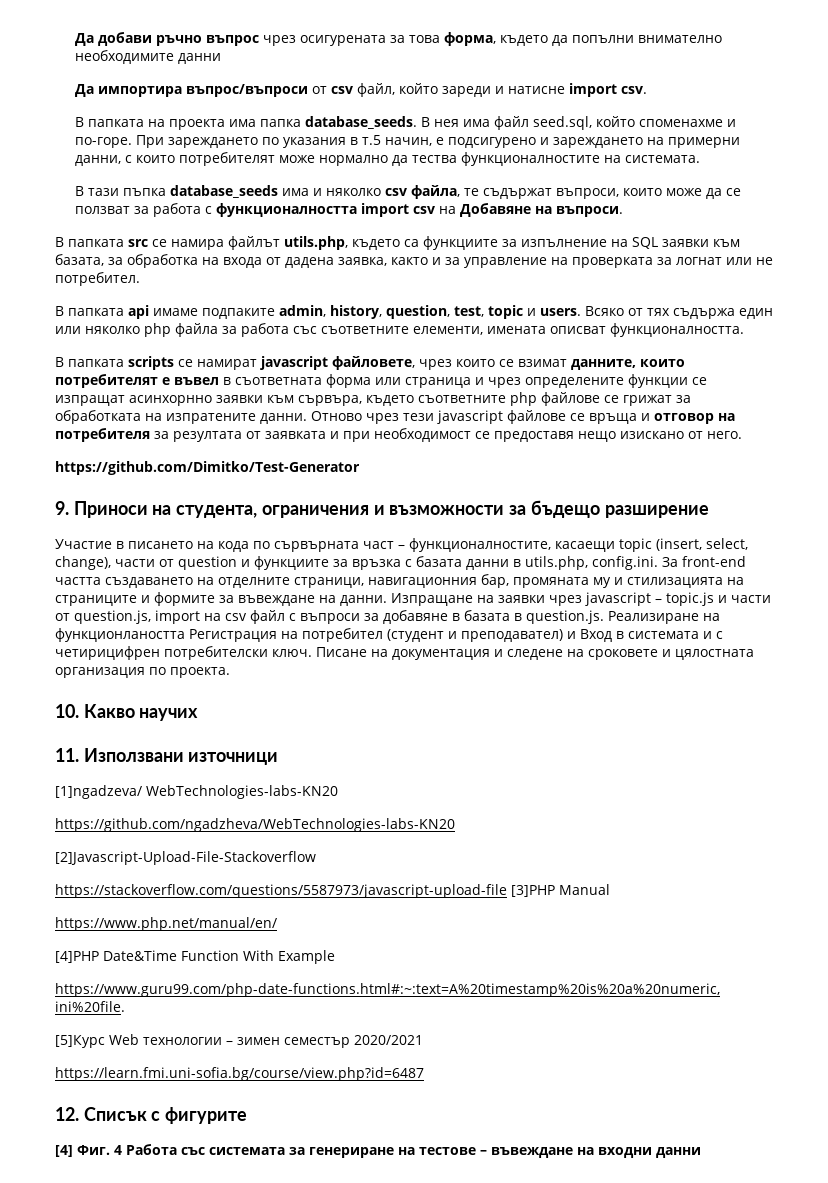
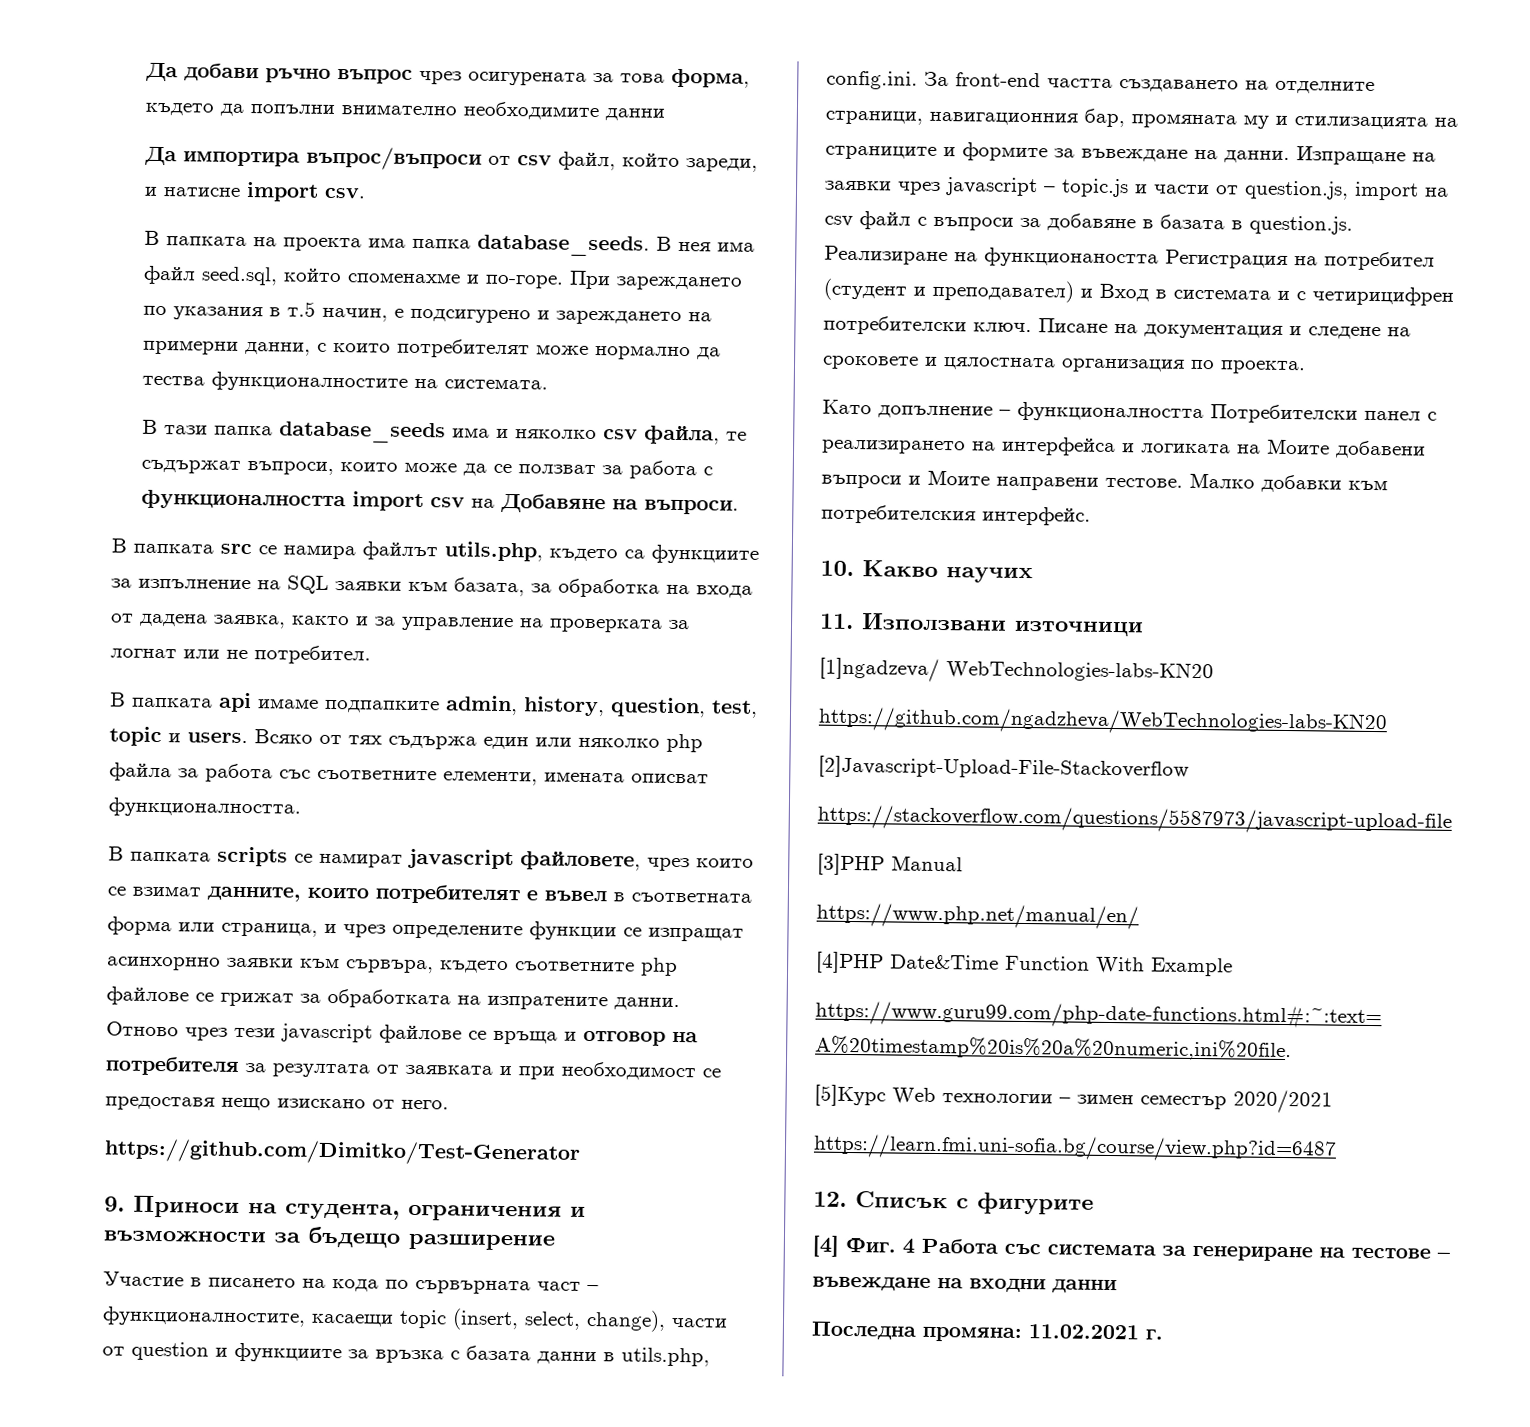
- Да импортира въпрос/въпроси от csv файл, който зареди и натисне import csv.
+ Да импортира въпрос/въпроси от csv файл, който зареди, и натисне import csv.
- В тази пъпка database_seeds има и няколко csv файла, те съдържат въпроси, които може да се ползват за работа с функционалността import csv на Добавяне на въпроси.
+ В тази папка database_seeds има и няколко csv файла, те съдържат въпроси, които може да се ползват за работа с функционалността import csv на Добавяне на въпроси.
- В папката api имаме подпаките admin, history, question, test, topic и users.
+ В папката api имаме подпапките admin, history, question, test, topic и users.
- В папката scripts се намират javascript файловете, чрез които се взимат данните, които потребителят е въвел в съответната форма или страница и чрез определените функции се изпращат асинхорнно заявки към сървъра, където съответните php файлове се грижат за обработката на изпратените данни.
+ В папката scripts се намират javascript файловете, чрез които се взимат данните, които потребителят е въвел в съответната форма или страница, и чрез определените функции се изпращат асинхорнно заявки към сървъра, където съответните php файлове се грижат за обработката на изпратените данни.
- Изпращане на заявки чрез javascript – topic.js и части от question.js, import на csv файл с въпроси за добавяне в базата в question.js. Реализиране на функционлаността Регистрация на потребител (студент и преподавател) и Вход в системата и с четирицифрен потребителски ключ.
+ Изпращане на заявки чрез javascript – topic.js и части от question.js, import на csv файл с въпроси за добавяне в базата в question.js. Реализиране на функционаността Регистрация на потребител (студент и преподавател) и Вход в системата и с четирицифрен потребителски ключ.
+ Като допълнение – функционалността Потребителски панел с реализирането на интерфейса и логиката на Моите добавени въпроси и Моите направени тестове. Малко добавки към потребителския интерфейс.
- https://stackoverflow.com/questions/5587973/javascript-upload-file [3]PHP Manual
+ https://stackoverflow.com/questions/5587973/javascript-upload-file
+ [3]PHP Manual
+ Последна промяна: 11.02.2021 г.

